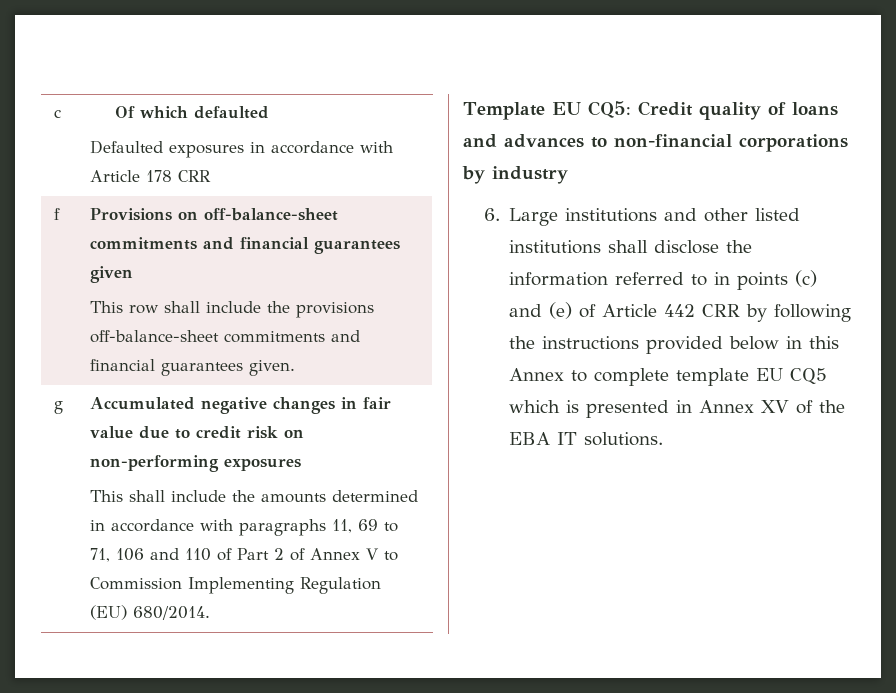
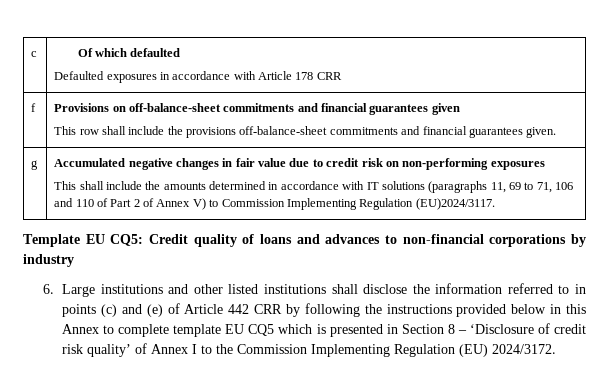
- This shall include the amounts determined in accordance with paragraphs 11, 69 to 71, 106 and 110 of Part 2 of Annex V to Commission Implementing Regulation (EU) 680/2014.
+ This shall include the amounts determined in accordance with IT solutions (paragraphs 11, 69 to 71, 106 and 110 of Part 2 of Annex V) to Commission Implementing Regulation (EU)2024/3117.
- 6. Large institutions and other listed institutions shall disclose the information referred to in points (c) and (e) of Article 442 CRR by following the instructions provided below in this Annex to complete template EU CQ5 which is presented in Annex XV of the EBA IT solutions.
+ 6. Large institutions and other listed institutions shall disclose the information referred to in points (c) and (e) of Article 442 CRR by following the instructions provided below in this Annex to complete template EU CQ5 which is presented in Section 8 – ‘Disclosure of credit risk quality’ of Annex I to the Commission Implementing Regulation (EU) 2024/3172.

